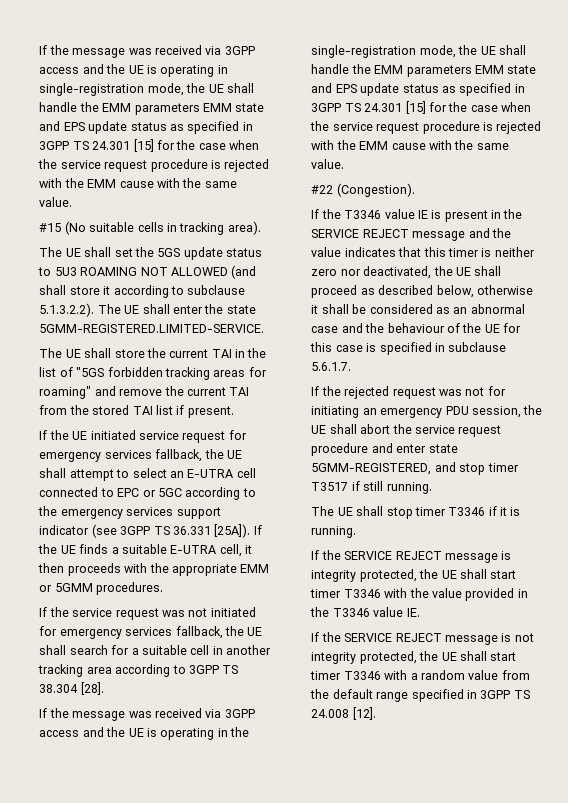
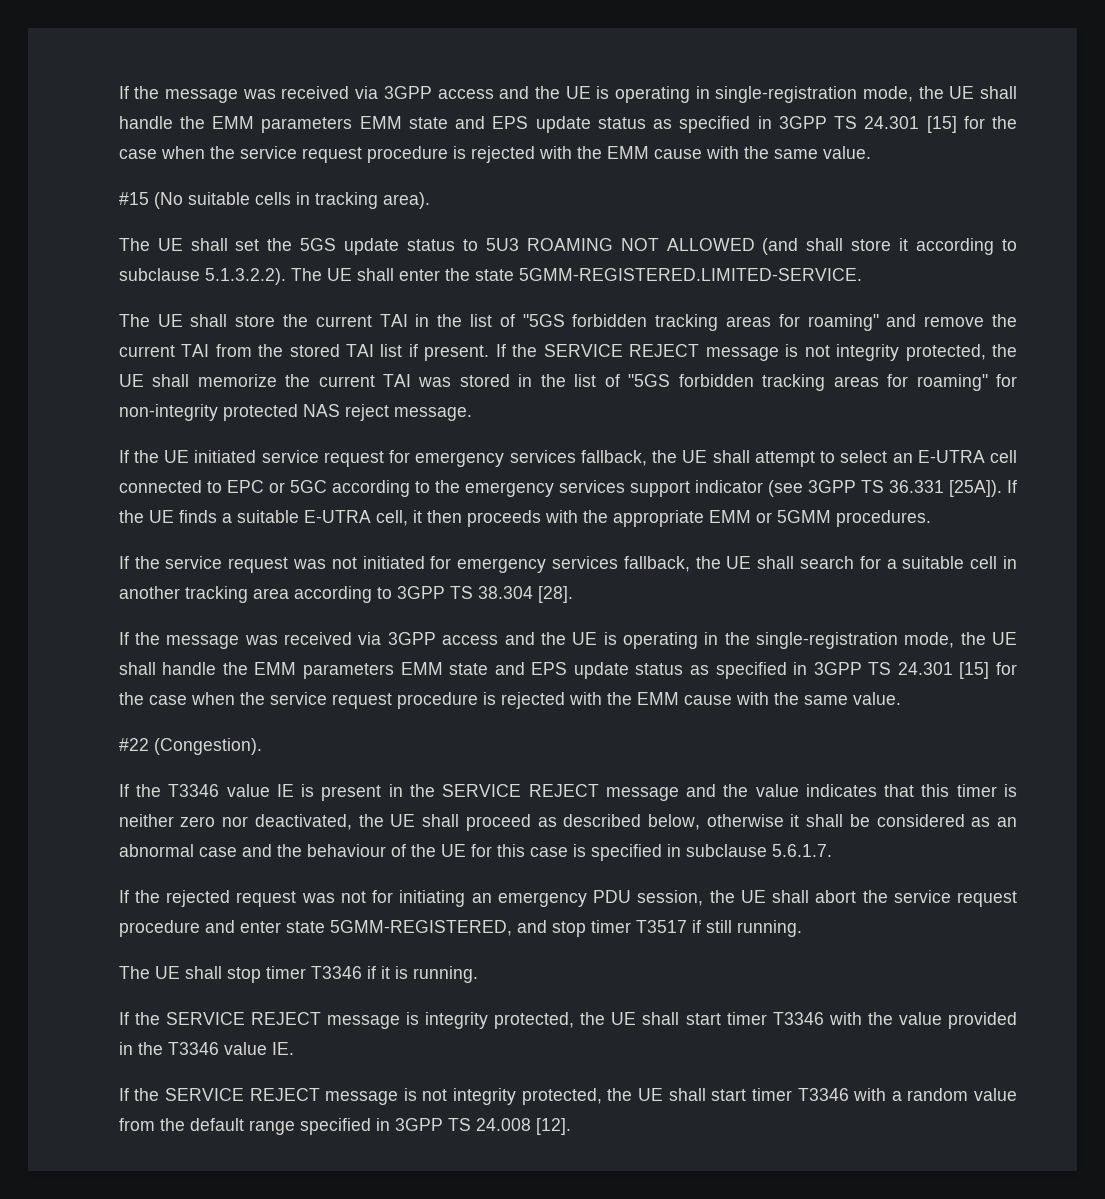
+ If the SERVICE REJECT message is not integrity protected, the UE shall memorize the current TAI was stored in the list of "5GS forbidden tracking areas for roaming" for non-integrity protected NAS reject message.

